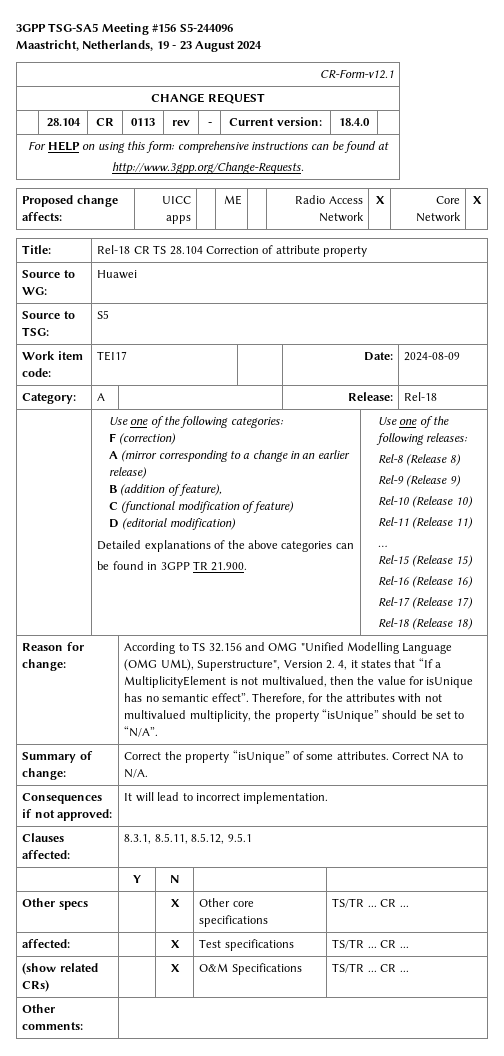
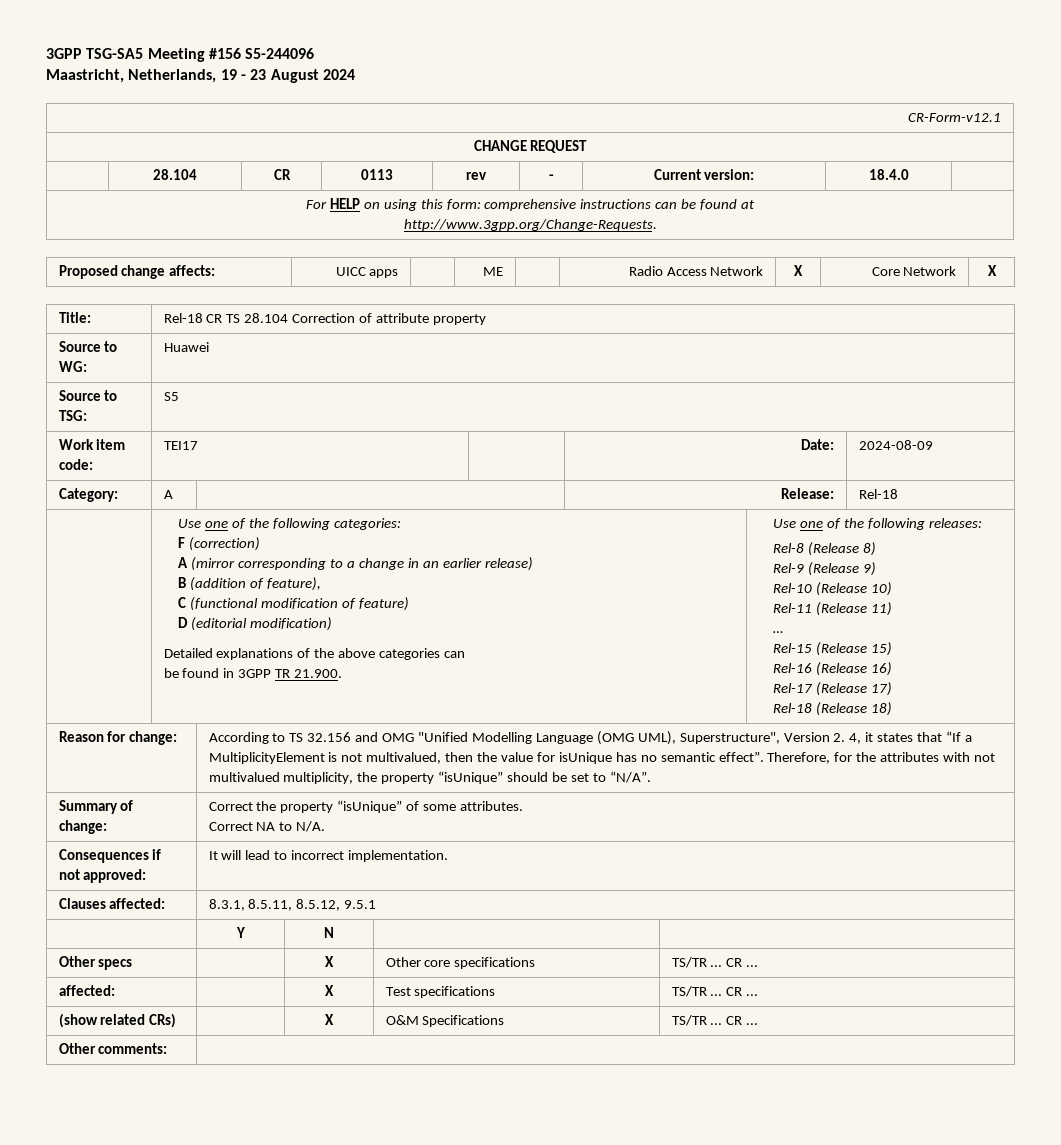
- Summary of change: | Correct the property “isUnique” of some attributes. Correct NA to N/A.
+ Summary of change: | Correct the property “isUnique” of some attributes.
+ Correct NA to N/A.

